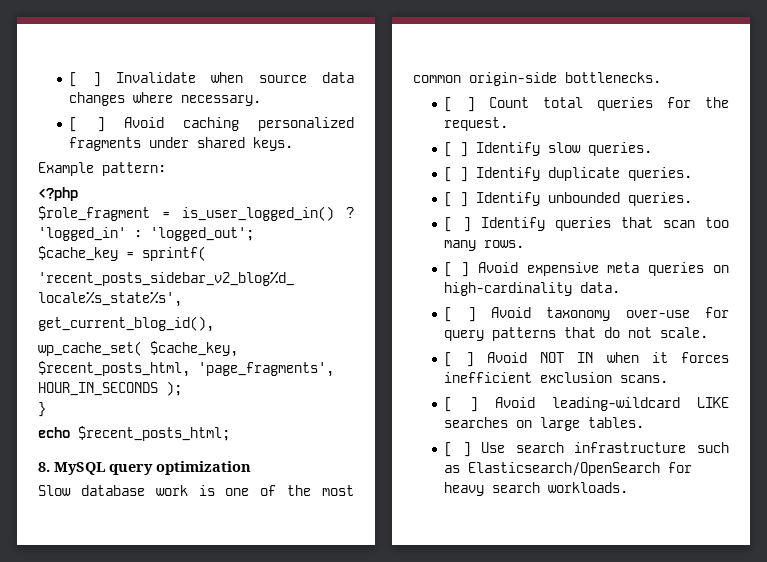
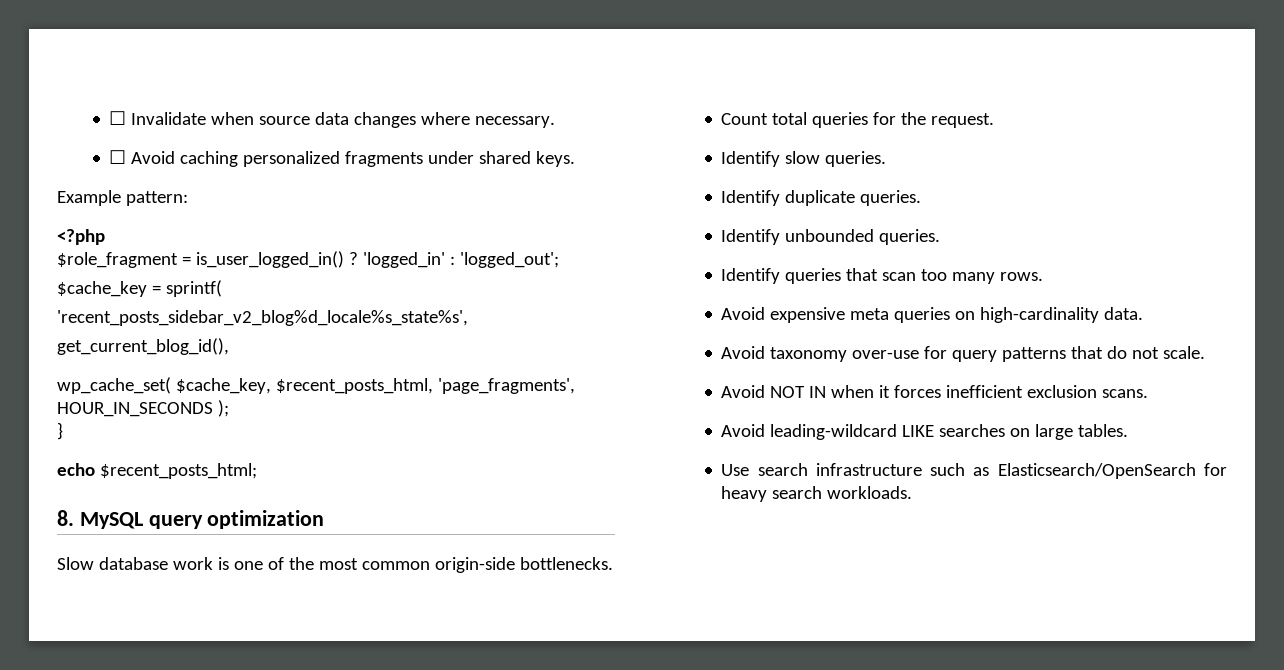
- [ ] Invalidate when source data changes where necessary.
+ ☐ Invalidate when source data changes where necessary.
- [ ] Avoid caching personalized fragments under shared keys.
+ ☐ Avoid caching personalized fragments under shared keys.
- [ ] Count total queries for the request.
+ Count total queries for the request.
- [ ] Identify slow queries.
+ Identify slow queries.
- [ ] Identify duplicate queries.
+ Identify duplicate queries.
- [ ] Identify unbounded queries.
+ Identify unbounded queries.
- [ ] Identify queries that scan too many rows.
+ Identify queries that scan too many rows.
- [ ] Avoid expensive meta queries on high-cardinality data.
+ Avoid expensive meta queries on high-cardinality data.
- [ ] Avoid taxonomy over-use for query patterns that do not scale.
+ Avoid taxonomy over-use for query patterns that do not scale.
- [ ] Avoid NOT IN when it forces inefficient exclusion scans.
+ Avoid NOT IN when it forces inefficient exclusion scans.
- [ ] Avoid leading-wildcard LIKE searches on large tables.
+ Avoid leading-wildcard LIKE searches on large tables.
- [ ] Use search infrastructure such as Elasticsearch/OpenSearch for heavy search workloads.
+ Use search infrastructure such as Elasticsearch/OpenSearch for heavy search workloads.

